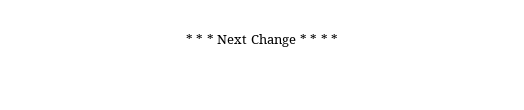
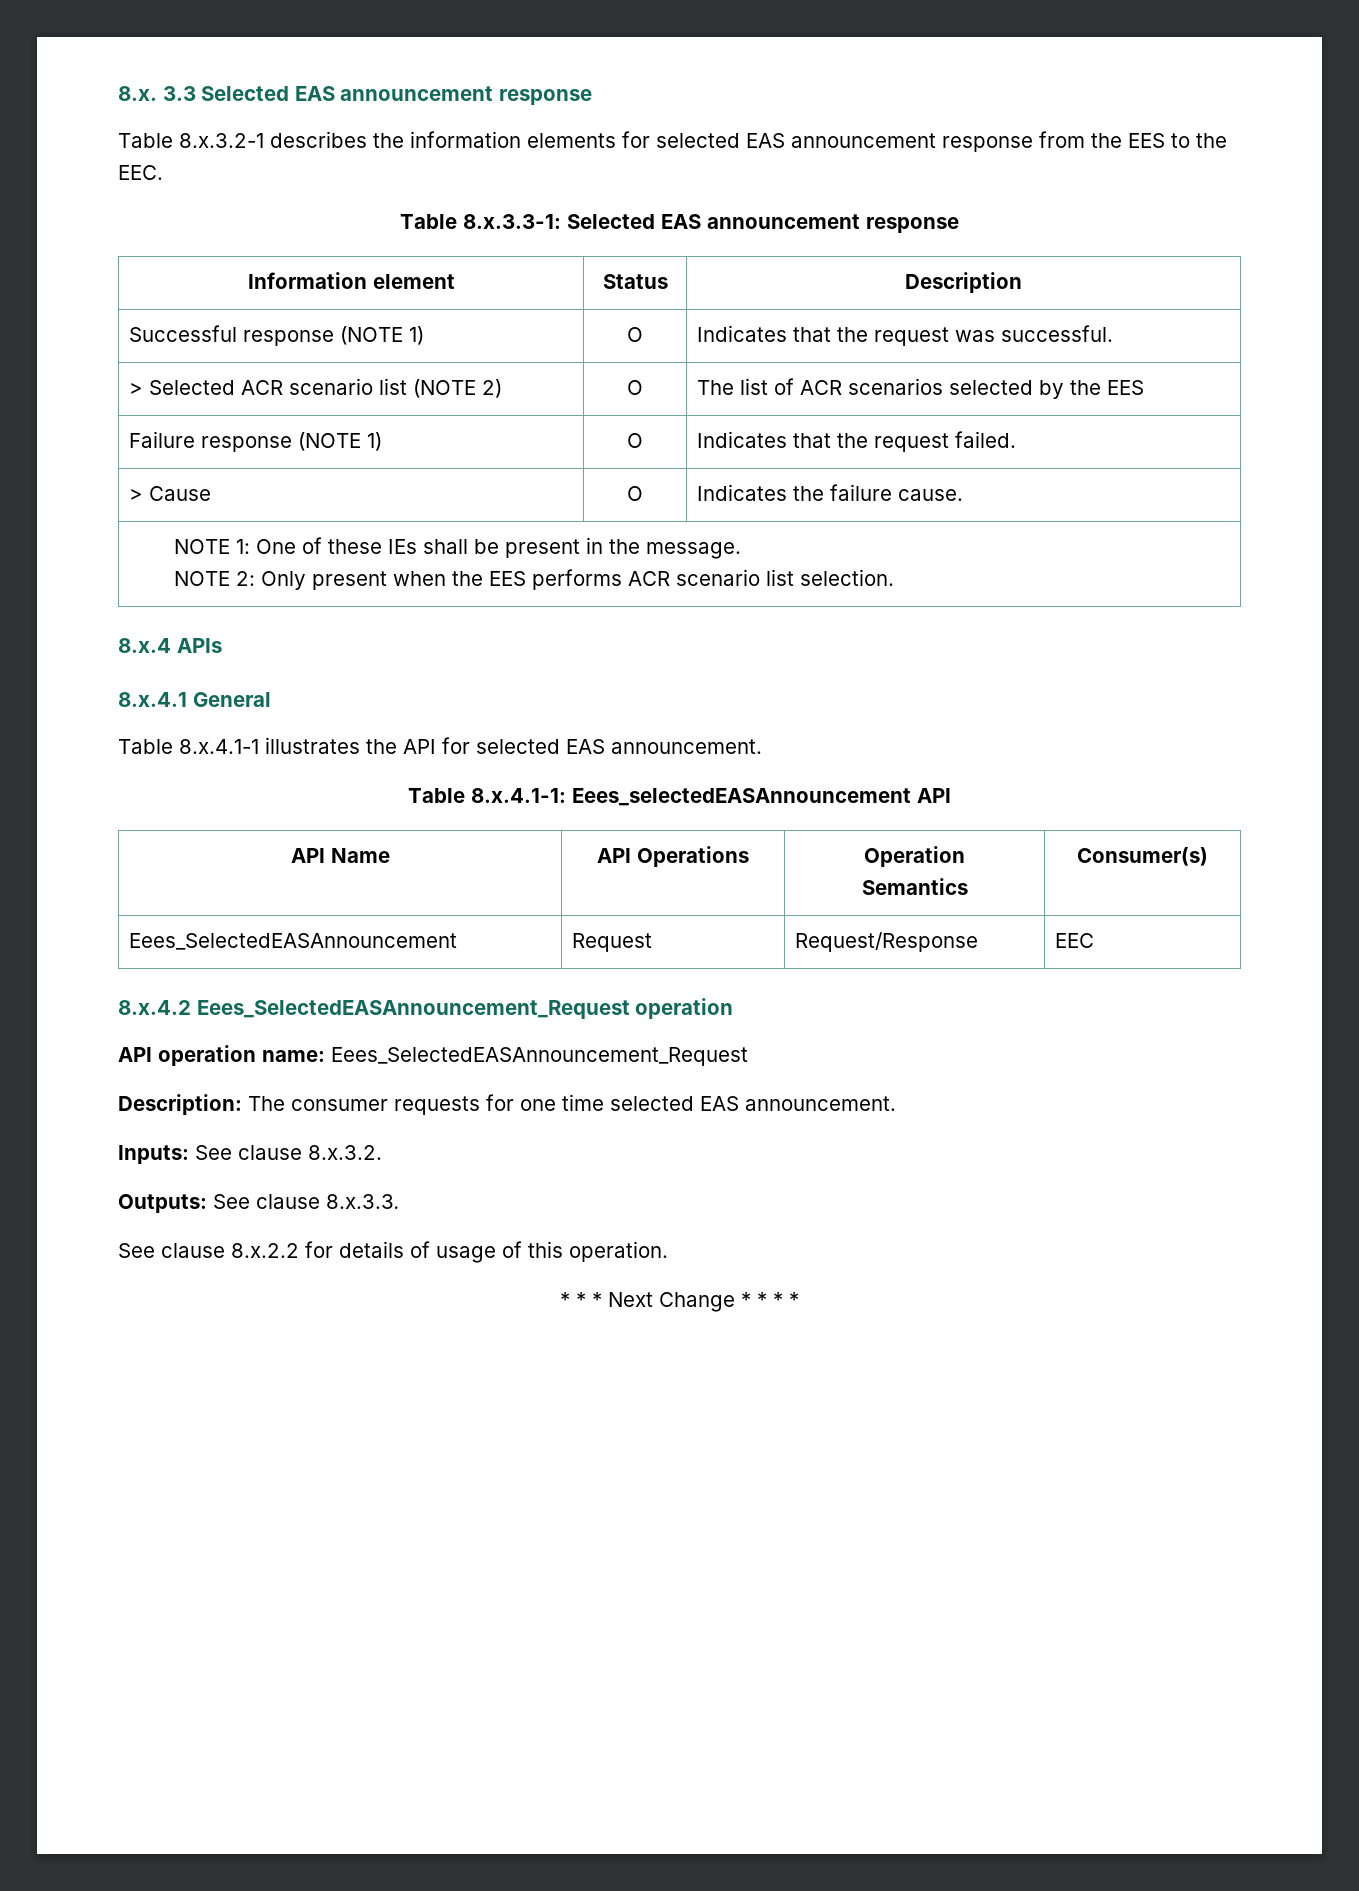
+ 8.x. 3.3 Selected EAS announcement response
+ Table 8.x.3.2-1 describes the information elements for selected EAS announcement response from the EES to the EEC.
+ Table 8.x.3.3-1: Selected EAS announcement response
+ Information element | Status | Description
+ Successful response (NOTE 1) | O | Indicates that the request was successful.
+ > Selected ACR scenario list (NOTE 2) | O | The list of ACR scenarios selected by the EES
+ Failure response (NOTE 1) | O | Indicates that the request failed.
+ > Cause | O | Indicates the failure cause.
+ NOTE 1: One of these IEs shall be present in the message.
+ NOTE 2: Only present when the EES performs ACR scenario list selection.
+ 8.x.4 APIs
+ 8.x.4.1 General
+ Table 8.x.4.1-1 illustrates the API for selected EAS announcement.
+ Table 8.x.4.1-1: Eees_selectedEASAnnouncement API
+ API Name | API Operations | Operation
+ Semantics | Consumer(s)
+ Eees_SelectedEASAnnouncement | Request | Request/Response | EEC
+ 8.x.4.2 Eees_SelectedEASAnnouncement_Request operation
+ API operation name: Eees_SelectedEASAnnouncement_Request
+ Description: The consumer requests for one time selected EAS announcement.
+ Inputs: See clause 8.x.3.2.
+ Outputs: See clause 8.x.3.3.
+ See clause 8.x.2.2 for details of usage of this operation.

